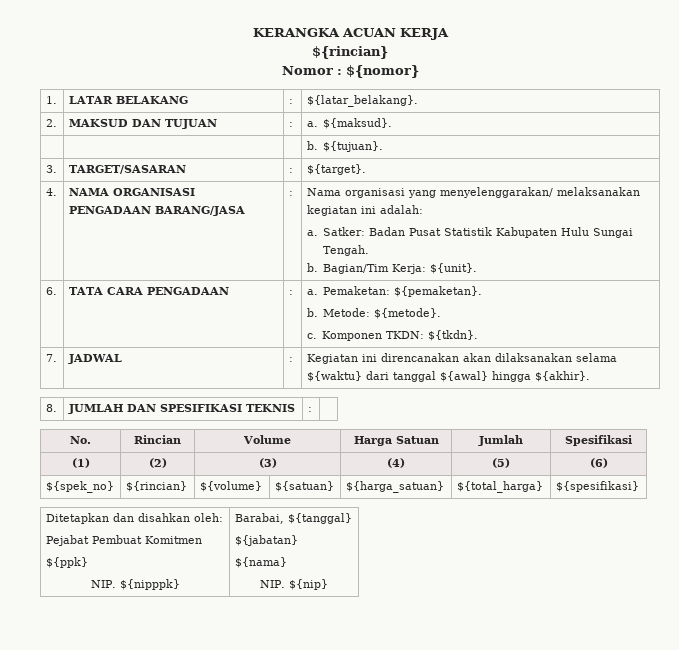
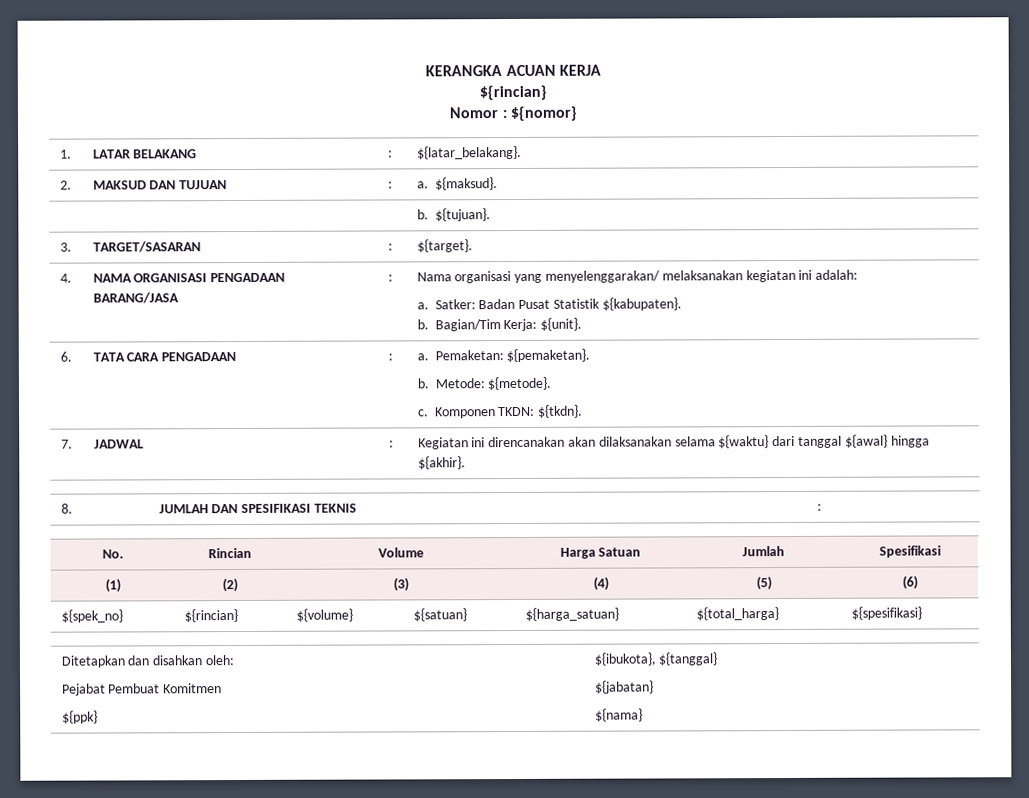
  4. | NAMA ORGANISASI PENGADAAN BARANG/JASA | : | Nama organisasi yang menyelenggarakan/ melaksanakan kegiatan ini adalah:
- a. Satker: Badan Pusat Statistik Kabupaten Hulu Sungai Tengah.
+ a. Satker: Badan Pusat Statistik ${kabupaten}.
  Ditetapkan dan disahkan oleh:
  Pejabat Pembuat Komitmen
- ${ppk}
- NIP. ${nipppk} | Barabai, ${tanggal}
+ ${ppk} | ${ibukota}, ${tanggal}
  ${jabatan}
  ${nama}
- NIP. ${nip}

